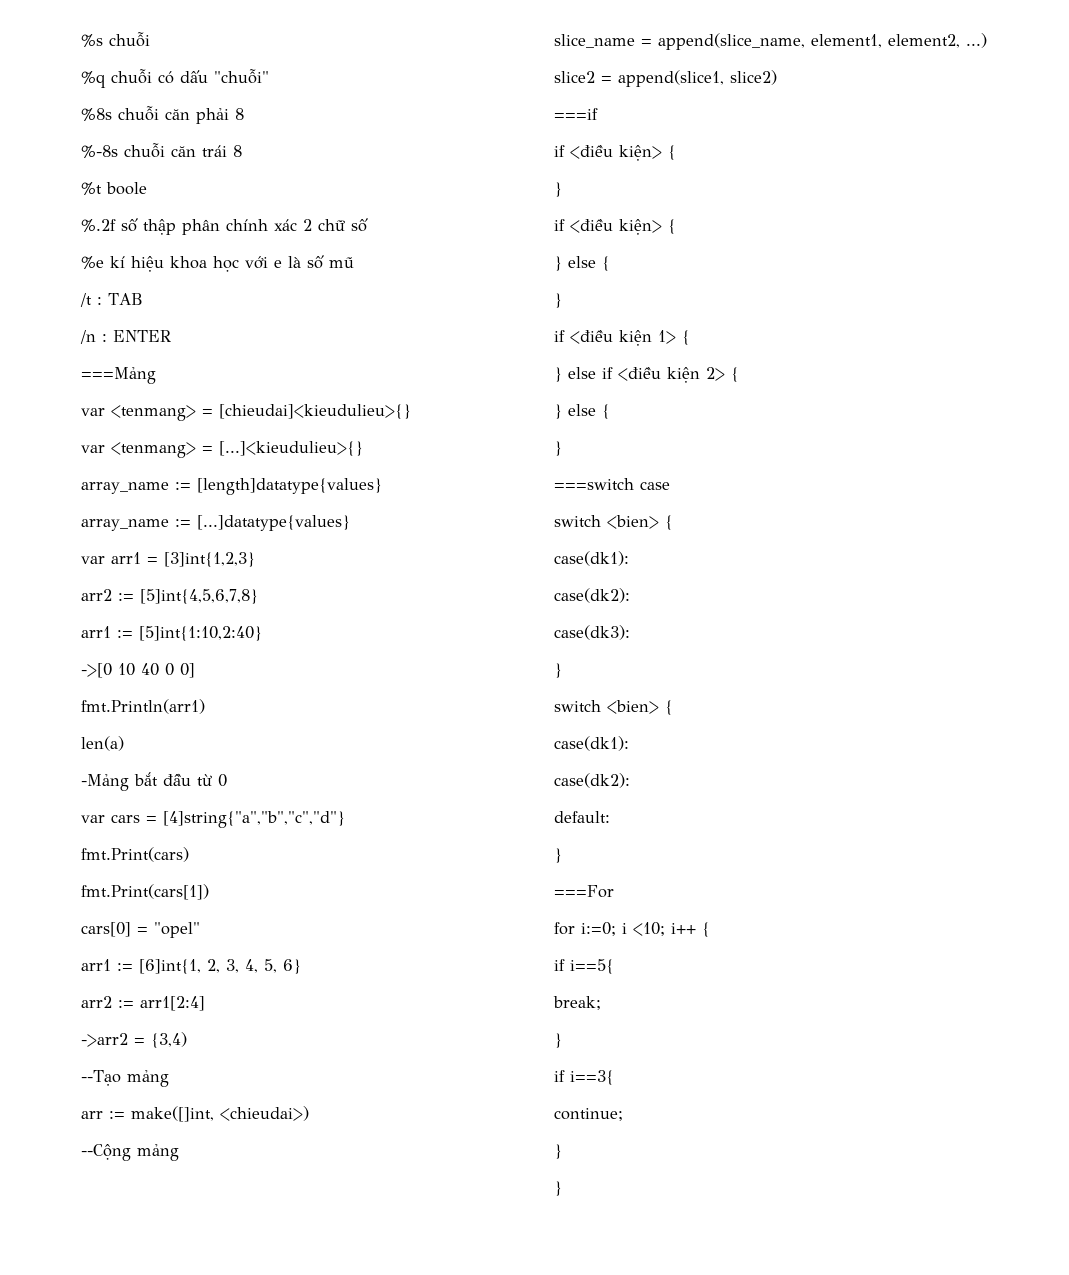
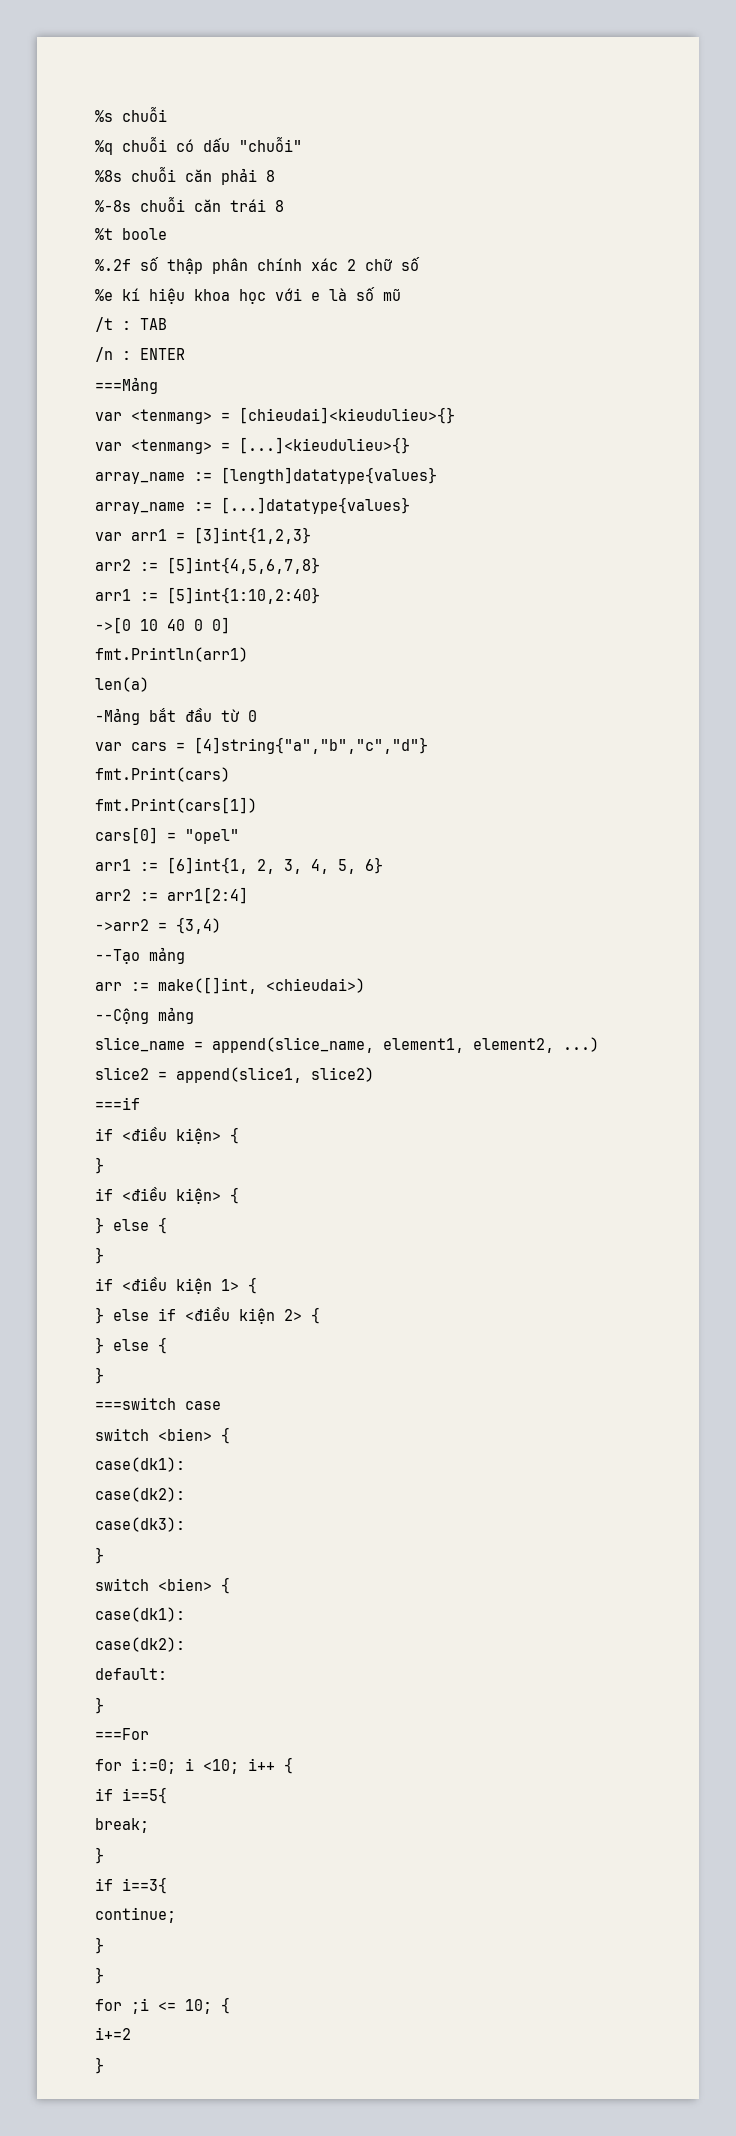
+ for ;i <= 10; {
+ i+=2
+ }

